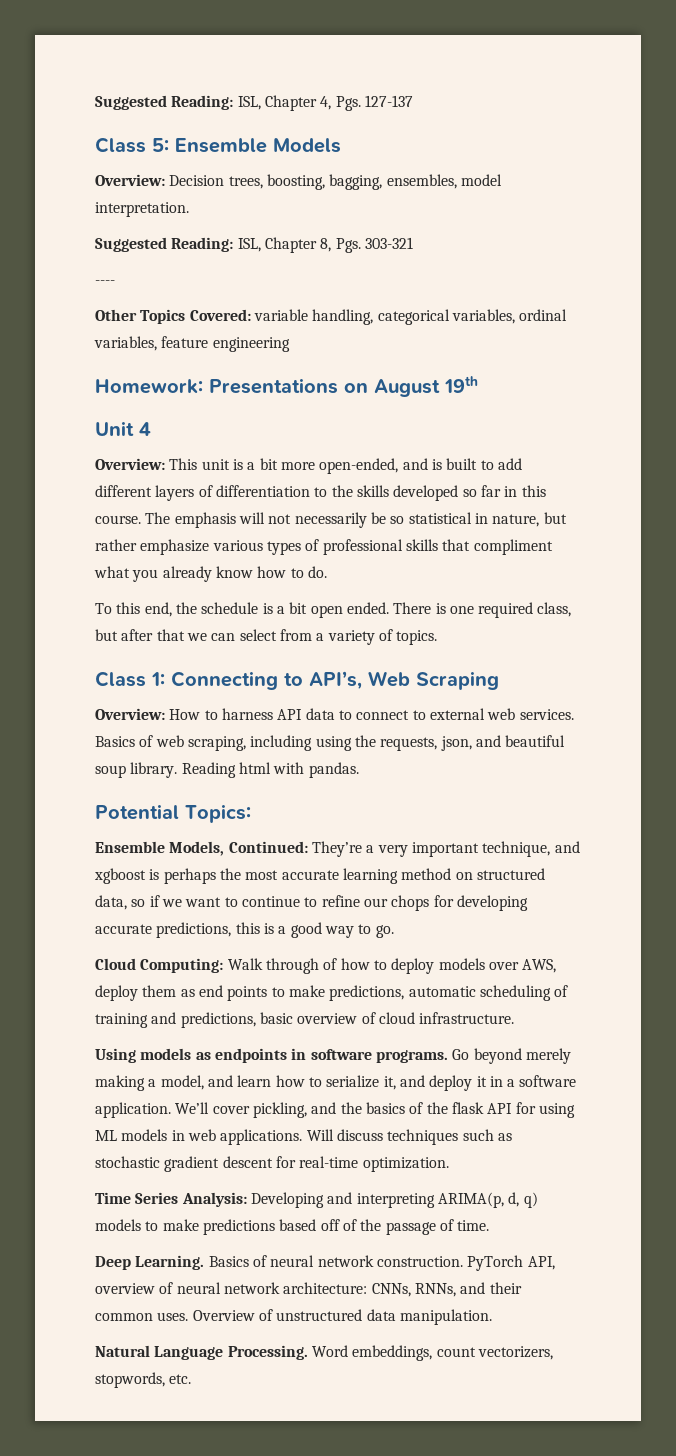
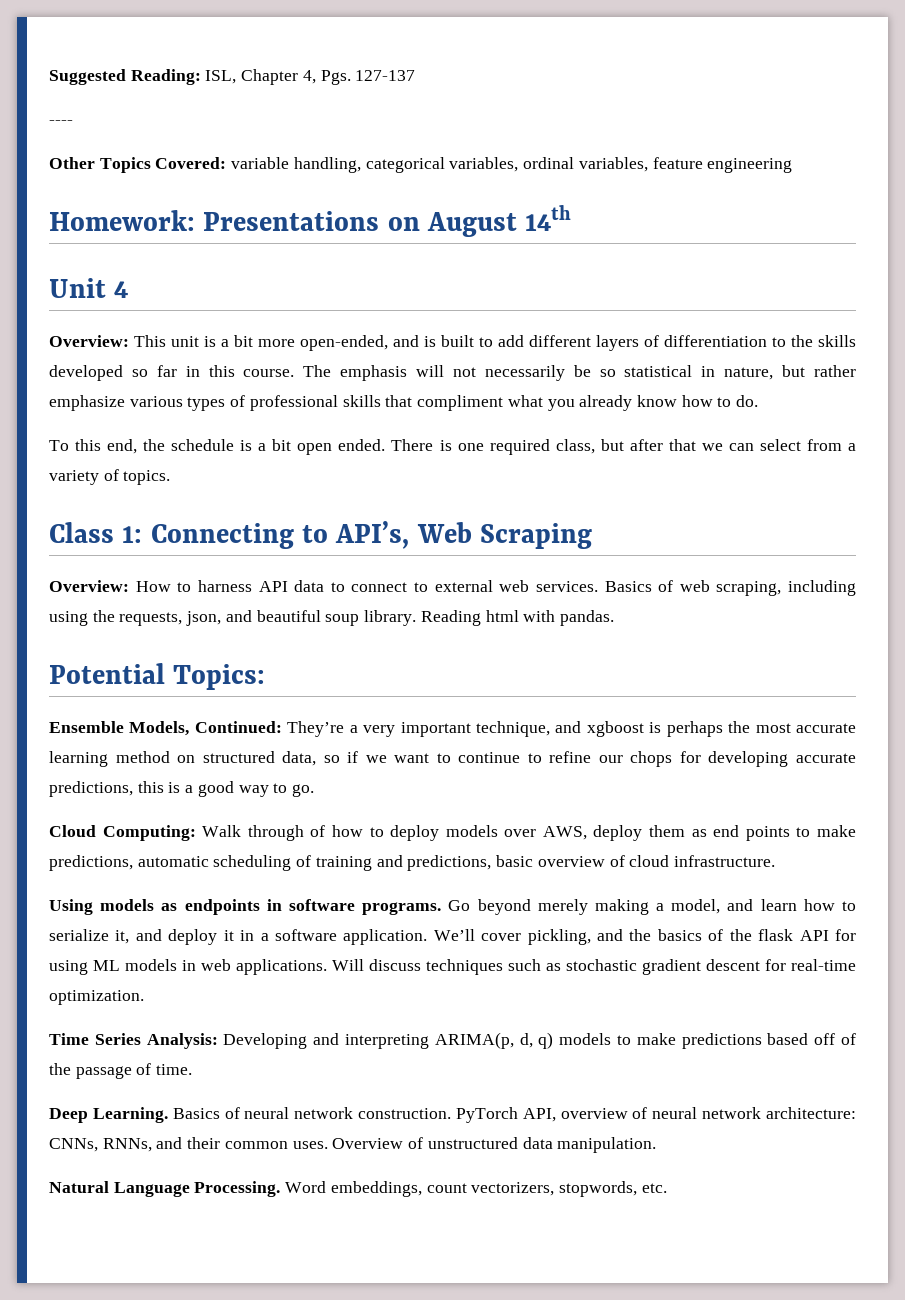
- Class 5: Ensemble Models
- Overview: Decision trees, boosting, bagging, ensembles, model interpretation.
- Suggested Reading: ISL, Chapter 8, Pgs. 303-321
- Homework: Presentations on August 19th
+ Homework: Presentations on August 14th

